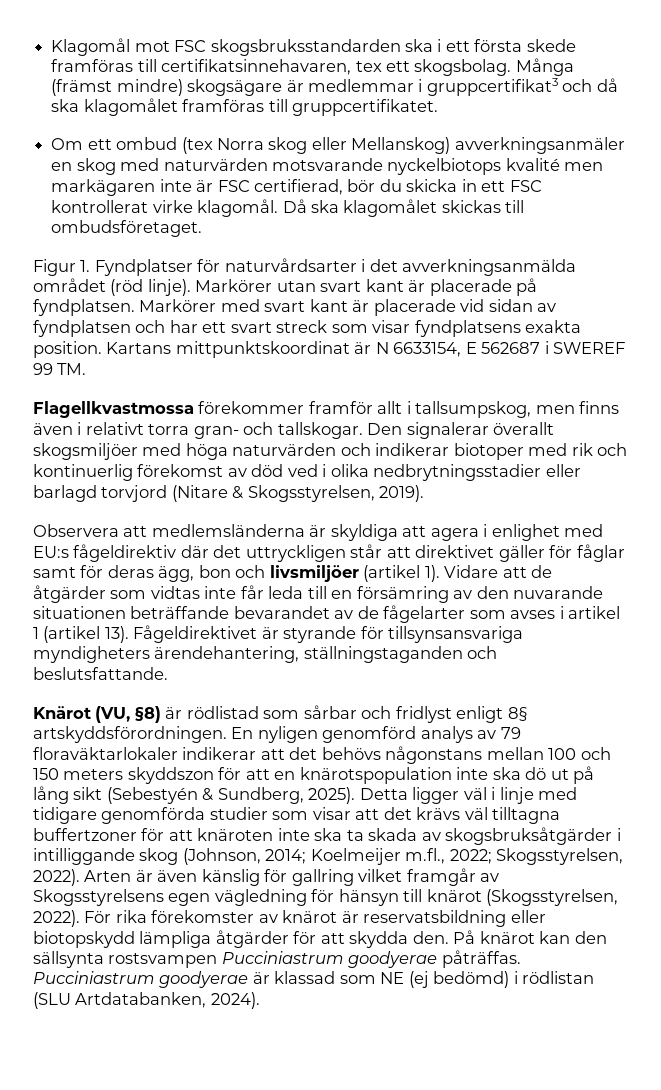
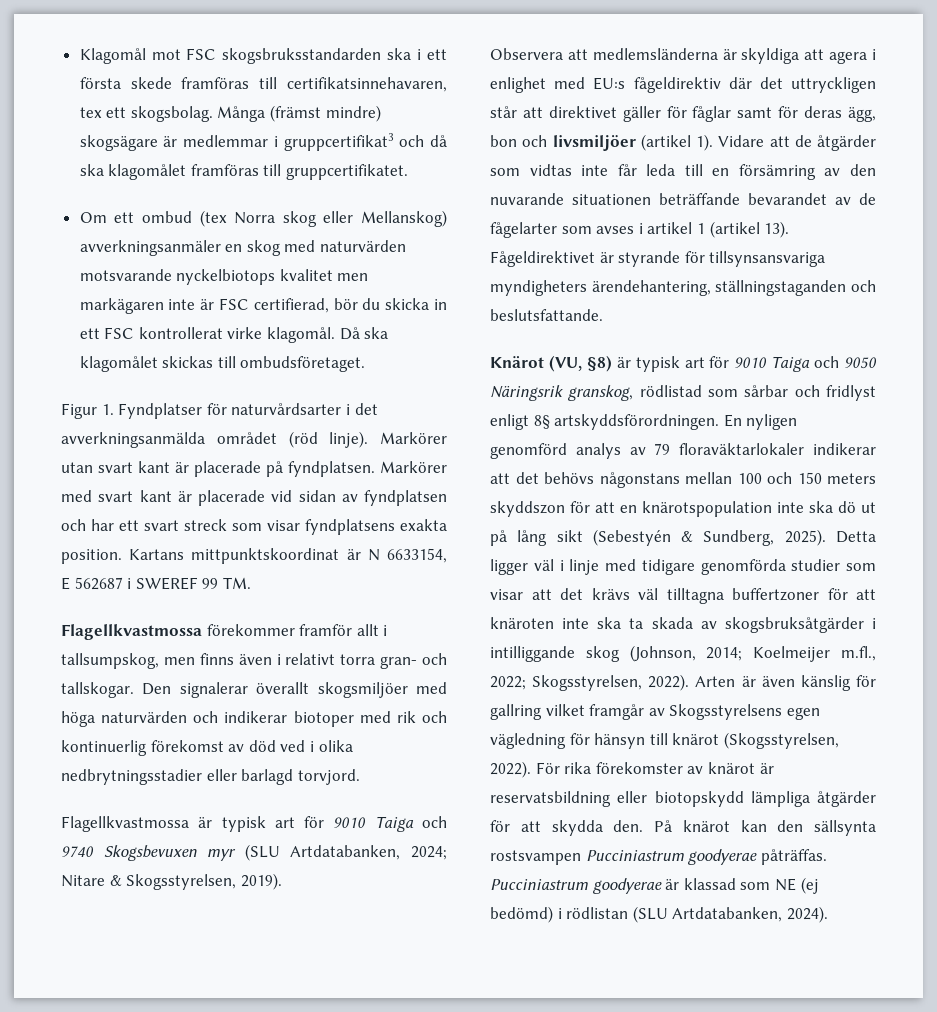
- Om ett ombud (tex Norra skog eller Mellanskog) avverkningsanmäler en skog med naturvärden motsvarande nyckelbiotops kvalité men markägaren inte är FSC certifierad, bör du skicka in ett FSC kontrollerat virke klagomål.
+ Om ett ombud (tex Norra skog eller Mellanskog) avverkningsanmäler en skog med naturvärden motsvarande nyckelbiotops kvalitet men markägaren inte är FSC certifierad, bör du skicka in ett FSC kontrollerat virke klagomål.
- Den signalerar överallt skogsmiljöer med höga naturvärden och indikerar biotoper med rik och kontinuerlig förekomst av död ved i olika nedbrytningsstadier eller barlagd torvjord (Nitare & Skogsstyrelsen, 2019).
+ Den signalerar överallt skogsmiljöer med höga naturvärden och indikerar biotoper med rik och kontinuerlig förekomst av död ved i olika nedbrytningsstadier eller barlagd torvjord.
+ Flagellkvastmossa är typisk art för 9010 Taiga och 9740 Skogsbevuxen myr (SLU Artdatabanken, 2024; Nitare & Skogsstyrelsen, 2019).
- Knärot (VU, §8) är rödlistad som sårbar och fridlyst enligt 8§ artskyddsförordningen.
+ Knärot (VU, §8) är typisk art för 9010 Taiga och 9050 Näringsrik granskog, rödlistad som sårbar och fridlyst enligt 8§ artskyddsförordningen.

